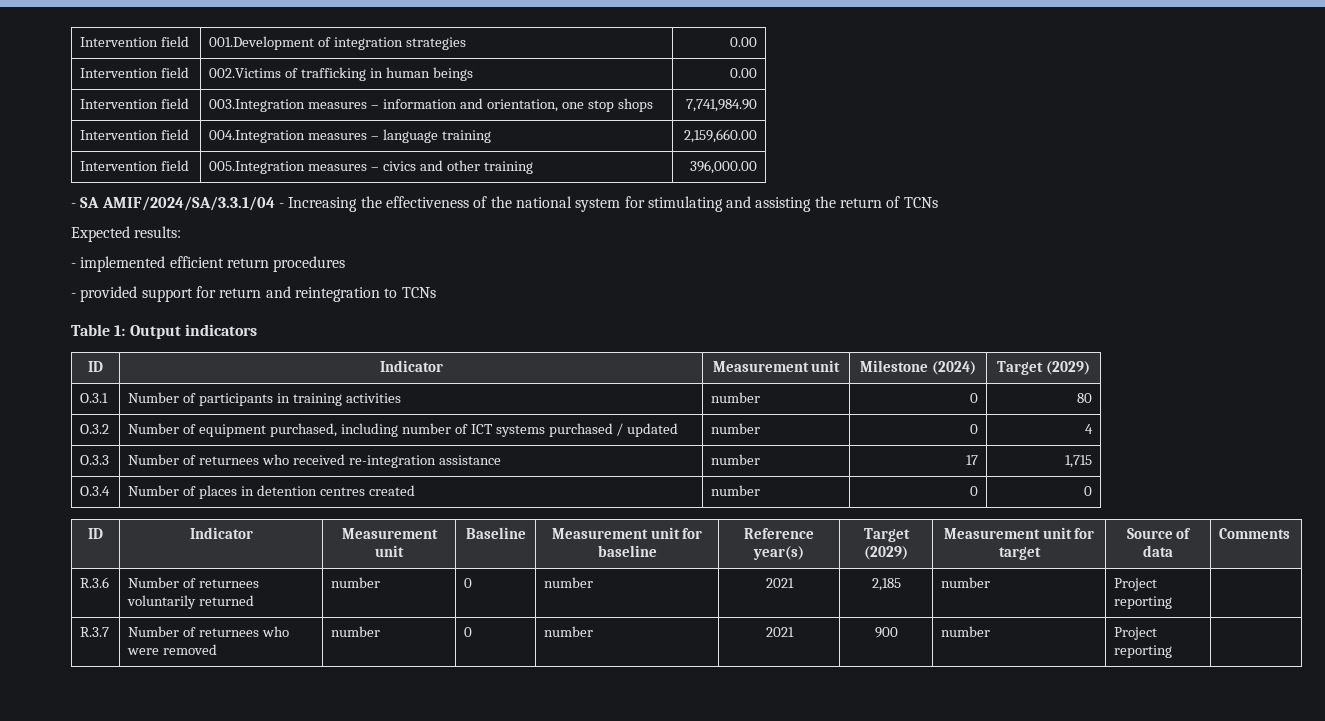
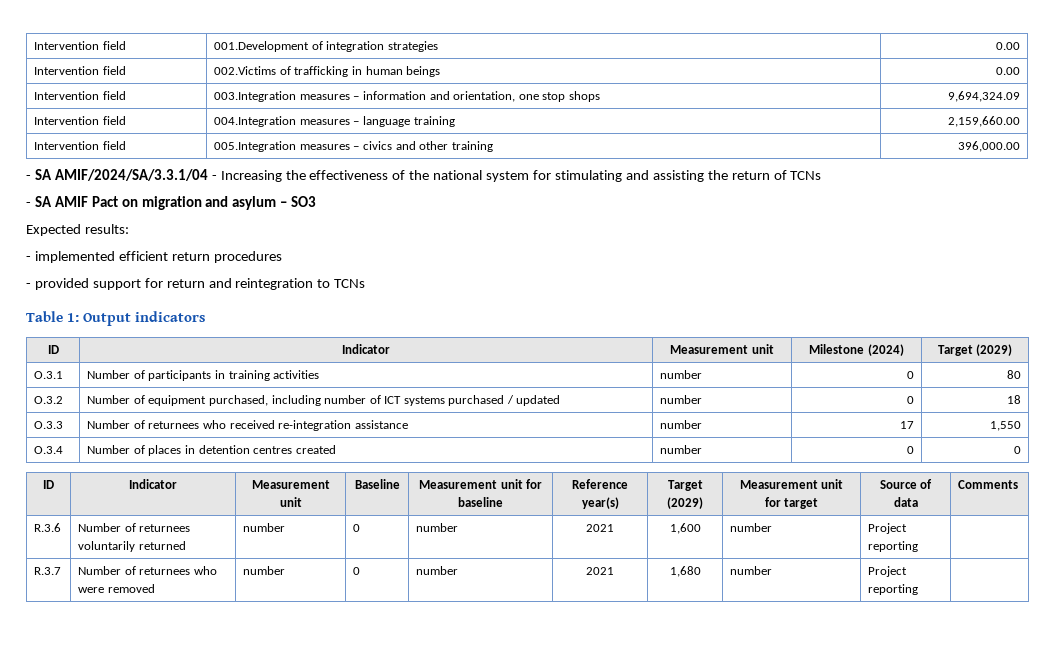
- Intervention field | 003.Integration measures – information and orientation, one stop shops | 7,741,984.90
+ Intervention field | 003.Integration measures – information and orientation, one stop shops | 9,694,324.09
+ - SA AMIF Pact on migration and asylum – SO3
- O.3.2 | Number of equipment purchased, including number of ICT systems purchased / updated | number | 0 | 4
+ O.3.2 | Number of equipment purchased, including number of ICT systems purchased / updated | number | 0 | 18
- O.3.3 | Number of returnees who received re-integration assistance | number | 17 | 1,715
+ O.3.3 | Number of returnees who received re-integration assistance | number | 17 | 1,550
- R.3.6 | Number of returnees voluntarily returned | number | 0 | number | 2021 | 2,185 | number | Project reporting |
+ R.3.6 | Number of returnees voluntarily returned | number | 0 | number | 2021 | 1,600 | number | Project reporting |
- R.3.7 | Number of returnees who were removed | number | 0 | number | 2021 | 900 | number | Project reporting |
+ R.3.7 | Number of returnees who were removed | number | 0 | number | 2021 | 1,680 | number | Project reporting |

